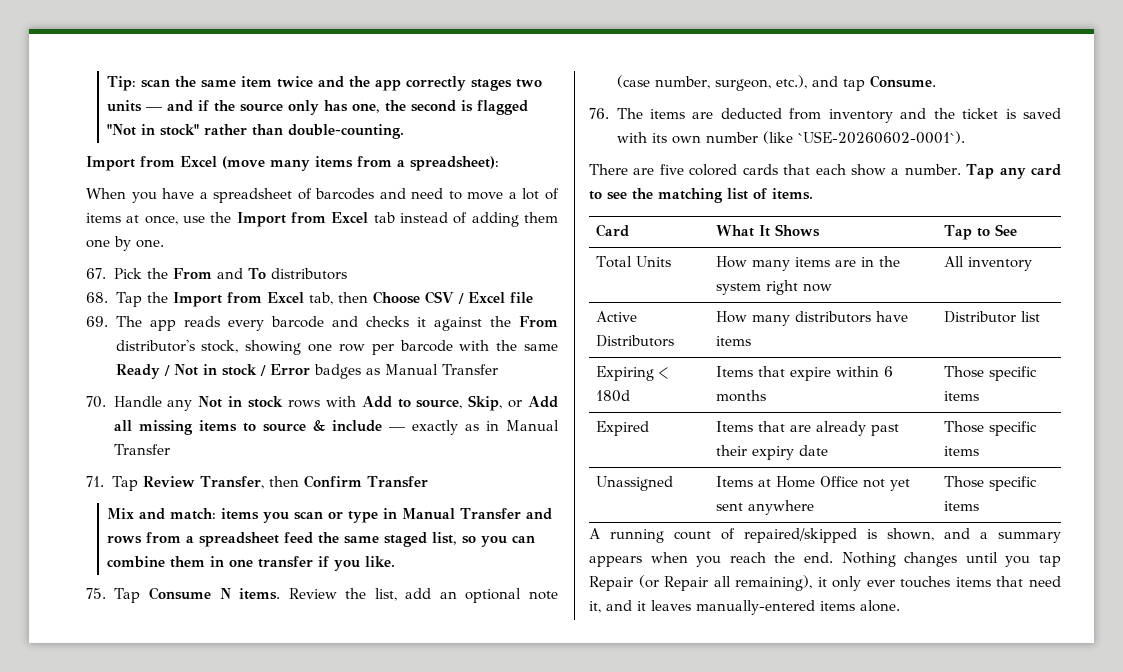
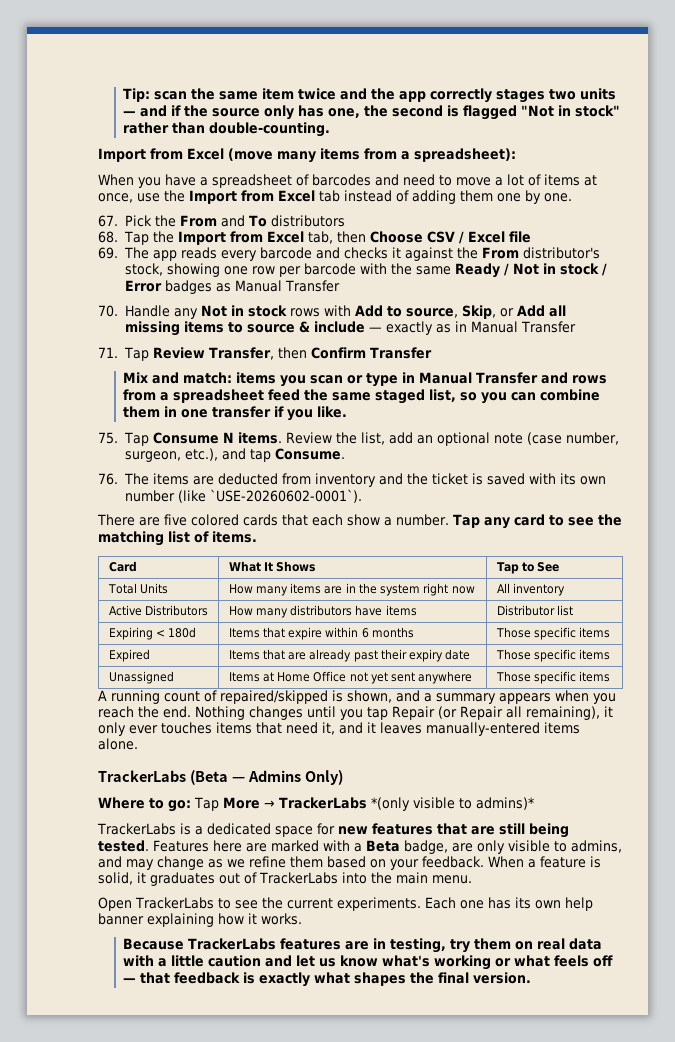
+ TrackerLabs (Beta — Admins Only)
+ Where to go: Tap More → TrackerLabs *(only visible to admins)*
+ TrackerLabs is a dedicated space for new features that are still being tested. Features here are marked with a Beta badge, are only visible to admins, and may change as we refine them based on your feedback. When a feature is solid, it graduates out of TrackerLabs into the main menu.
+ Open TrackerLabs to see the current experiments. Each one has its own help banner explaining how it works.
+ Because TrackerLabs features are in testing, try them on real data with a little caution and let us know what's working or what feels off — that feedback is exactly what shapes the final version.

